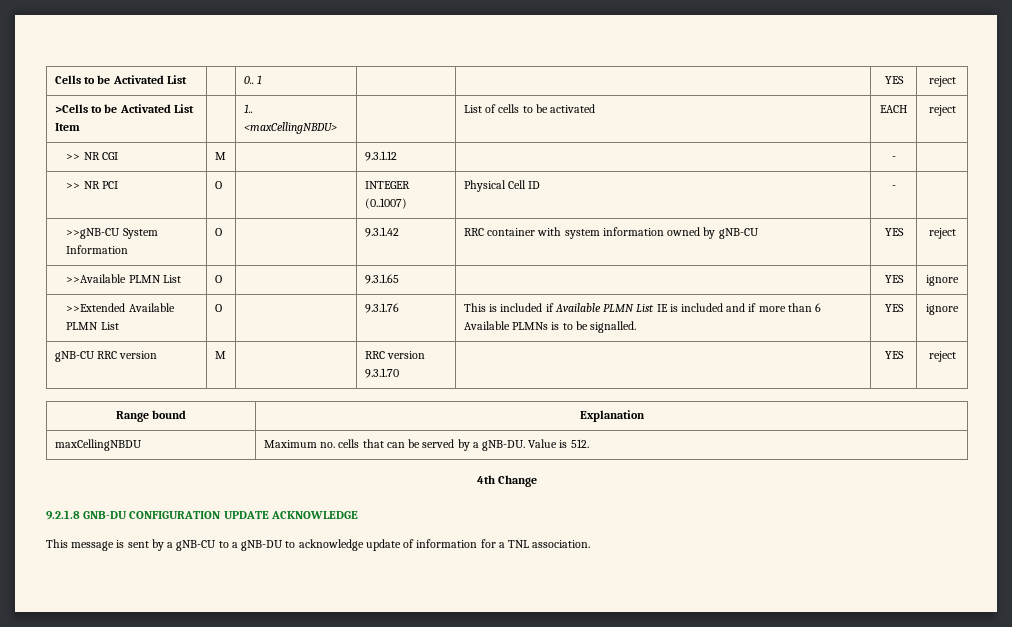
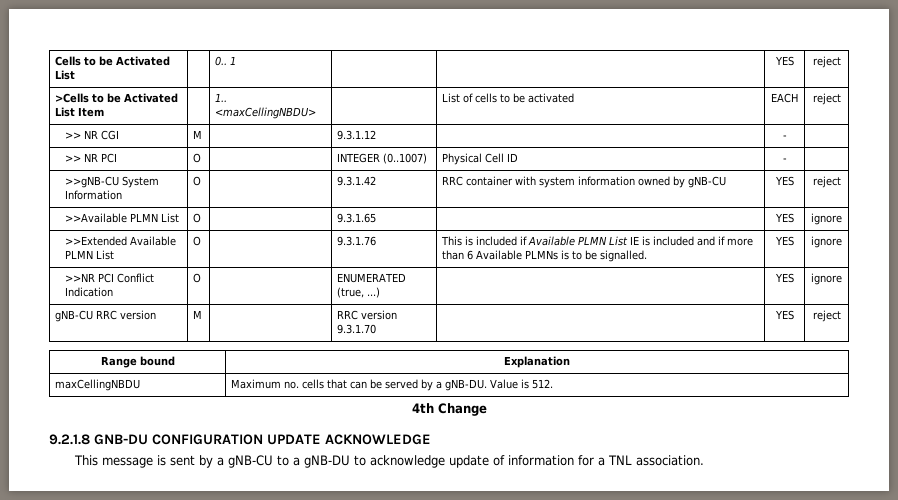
+ >>NR PCI Conflict Indication | O | | ENUMERATED (true, ...) | | YES | ignore

